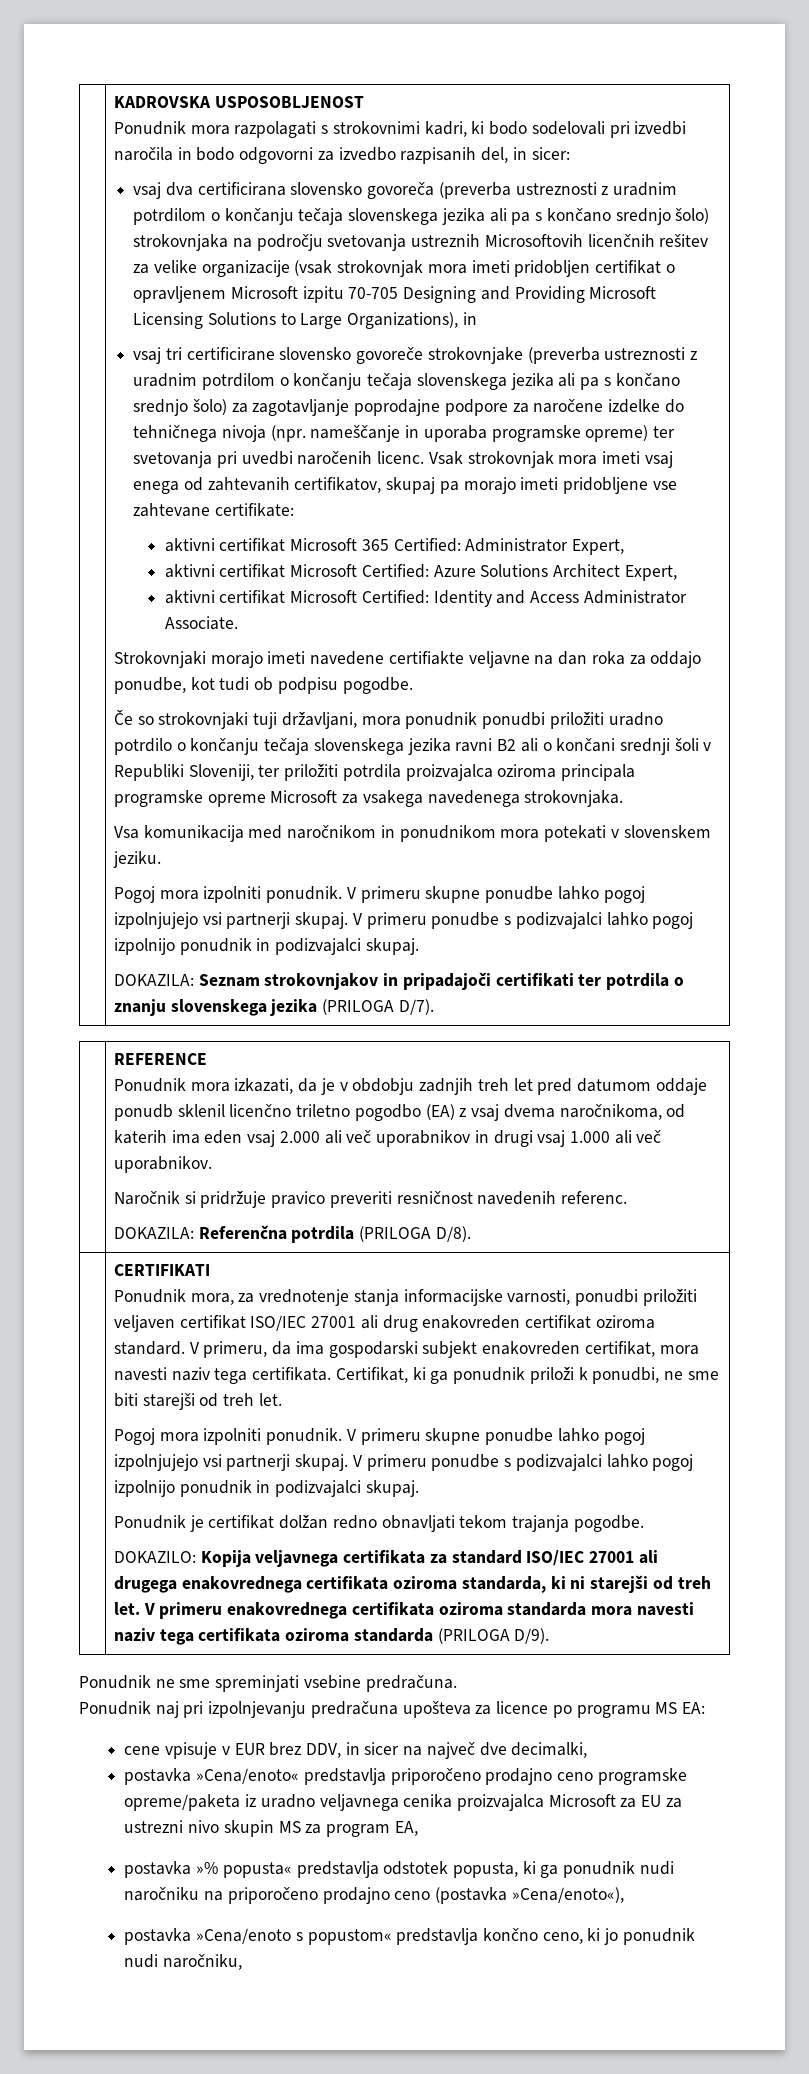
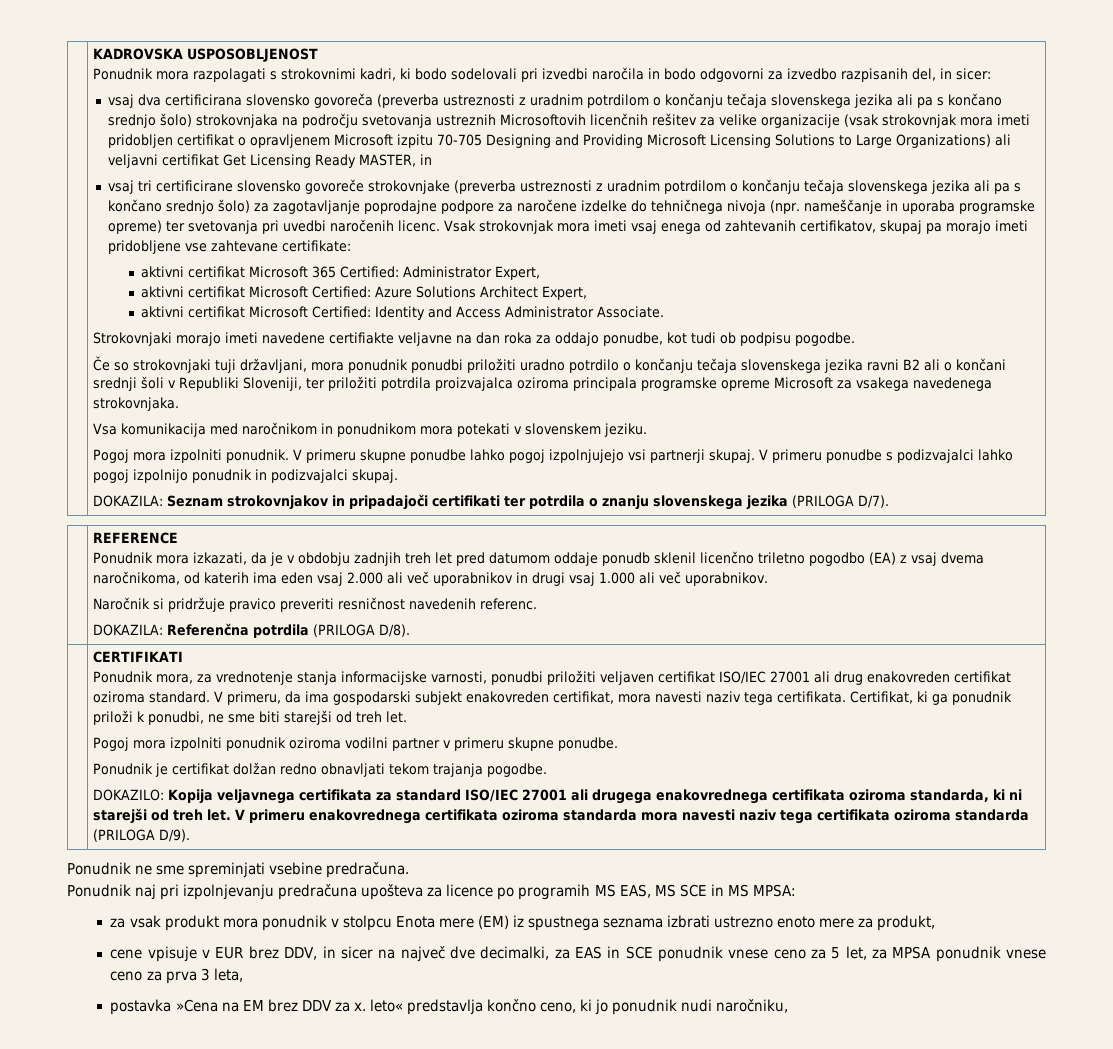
- vsaj dva certificirana slovensko govoreča (preverba ustreznosti z uradnim potrdilom o končanju tečaja slovenskega jezika ali pa s končano srednjo šolo) strokovnjaka na področju svetovanja ustreznih Microsoftovih licenčnih rešitev za velike organizacije (vsak strokovnjak mora imeti pridobljen certifikat o opravljenem Microsoft izpitu 70-705 Designing and Providing Microsoft Licensing Solutions to Large Organizations), in
+ vsaj dva certificirana slovensko govoreča (preverba ustreznosti z uradnim potrdilom o končanju tečaja slovenskega jezika ali pa s končano srednjo šolo) strokovnjaka na področju svetovanja ustreznih Microsoftovih licenčnih rešitev za velike organizacije (vsak strokovnjak mora imeti pridobljen certifikat o opravljenem Microsoft izpitu 70-705 Designing and Providing Microsoft Licensing Solutions to Large Organizations) ali veljavni certifikat Get Licensing Ready MASTER, in
  Certifikat, ki ga ponudnik priloži k ponudbi, ne sme biti starejši od treh let.
- Pogoj mora izpolniti ponudnik. V primeru skupne ponudbe lahko pogoj izpolnjujejo vsi partnerji skupaj. V primeru ponudbe s podizvajalci lahko pogoj izpolnijo ponudnik in podizvajalci skupaj.
+ Pogoj mora izpolniti ponudnik oziroma vodilni partner v primeru skupne ponudbe.
- Ponudnik naj pri izpolnjevanju predračuna upošteva za licence po programu MS EA:
+ Ponudnik naj pri izpolnjevanju predračuna upošteva za licence po programih MS EAS, MS SCE in MS MPSA:
+ za vsak produkt mora ponudnik v stolpcu Enota mere (EM) iz spustnega seznama izbrati ustrezno enoto mere za produkt,
- cene vpisuje v EUR brez DDV, in sicer na največ dve decimalki,
- postavka »Cena/enoto« predstavlja priporočeno prodajno ceno programske opreme/paketa iz uradno veljavnega cenika proizvajalca Microsoft za EU za ustrezni nivo skupin MS za program EA,
- postavka »% popusta« predstavlja odstotek popusta, ki ga ponudnik nudi naročniku na priporočeno prodajno ceno (postavka »Cena/enoto«),
- postavka »Cena/enoto s popustom« predstavlja končno ceno, ki jo ponudnik nudi naročniku,
+ cene vpisuje v EUR brez DDV, in sicer na največ dve decimalki, za EAS in SCE ponudnik vnese ceno za 5 let, za MPSA ponudnik vnese ceno za prva 3 leta,
+ postavka »Cena na EM brez DDV za x. leto« predstavlja končno ceno, ki jo ponudnik nudi naročniku,

